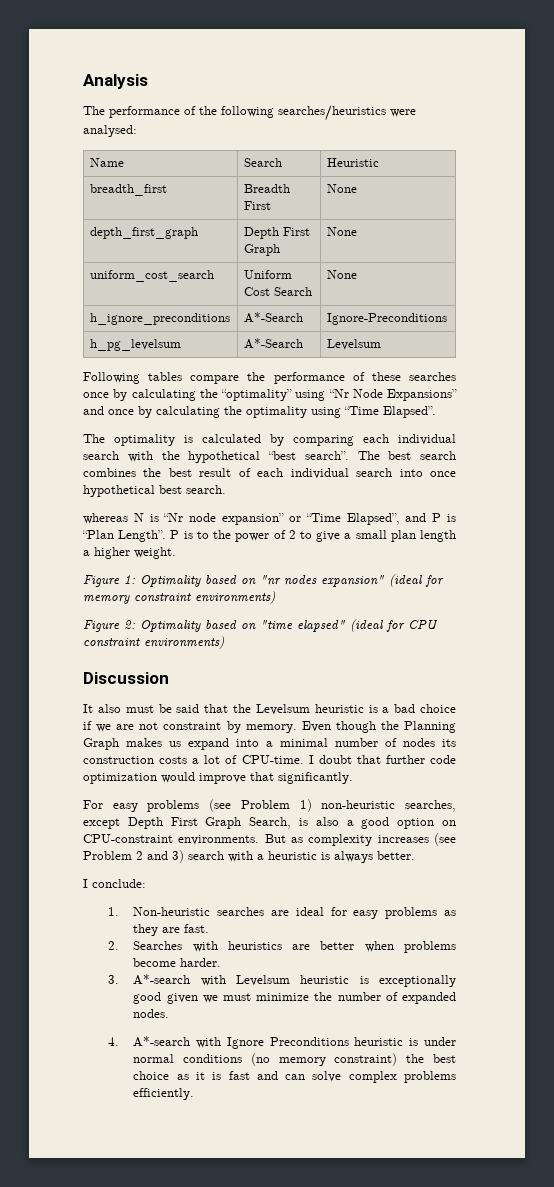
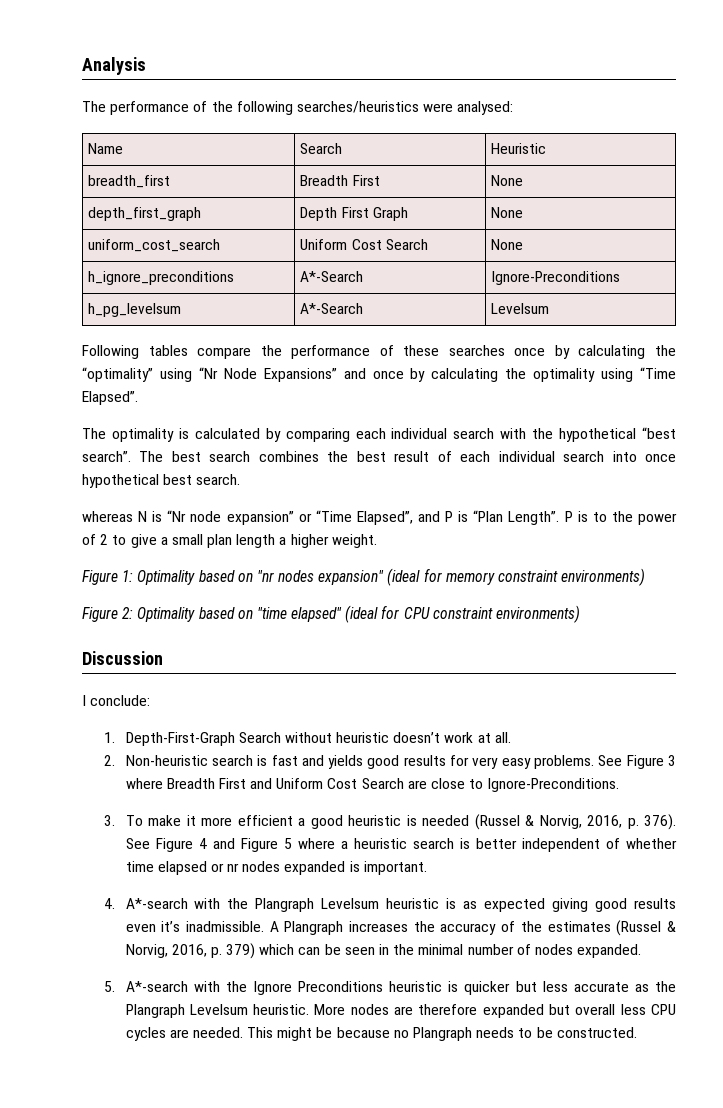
- It also must be said that the Levelsum heuristic is a bad choice if we are not constraint by memory. Even though the Planning Graph makes us expand into a minimal number of nodes its construction costs a lot of CPU-time. I doubt that further code optimization would improve that significantly.
- For easy problems (see Problem 1) non-heuristic searches, except Depth First Graph Search, is also a good option on CPU-constraint environments. But as complexity increases (see Problem 2 and 3) search with a heuristic is always better.
  I conclude:
- 1. Non-heuristic searches are ideal for easy problems as they are fast.
- 2. Searches with heuristics are better when problems become harder.
- 3. A*-search with Levelsum heuristic is exceptionally good given we must minimize the number of expanded nodes.
- 4. A*-search with Ignore Preconditions heuristic is under normal conditions (no memory constraint) the best choice as it is fast and can solve complex problems efficiently.
+ 1. Depth-First-Graph Search without heuristic doesn’t work at all.
+ 2. Non-heuristic search is fast and yields good results for very easy problems. See Figure 3 where Breadth First and Uniform Cost Search are close to Ignore-Preconditions.
+ 3. To make it more efficient a good heuristic is needed (Russel & Norvig, 2016, p. 376). See Figure 4 and Figure 5 where a heuristic search is better independent of whether time elapsed or nr nodes expanded is important.
+ 4. A*-search with the Plangraph Levelsum heuristic is as expected giving good results even it’s inadmissible. A Plangraph increases the accuracy of the estimates (Russel & Norvig, 2016, p. 379) which can be seen in the minimal number of nodes expanded.
+ 5. A*-search with the Ignore Preconditions heuristic is quicker but less accurate as the Plangraph Levelsum heuristic. More nodes are therefore expanded but overall less CPU cycles are needed. This might be because no Plangraph needs to be constructed.

